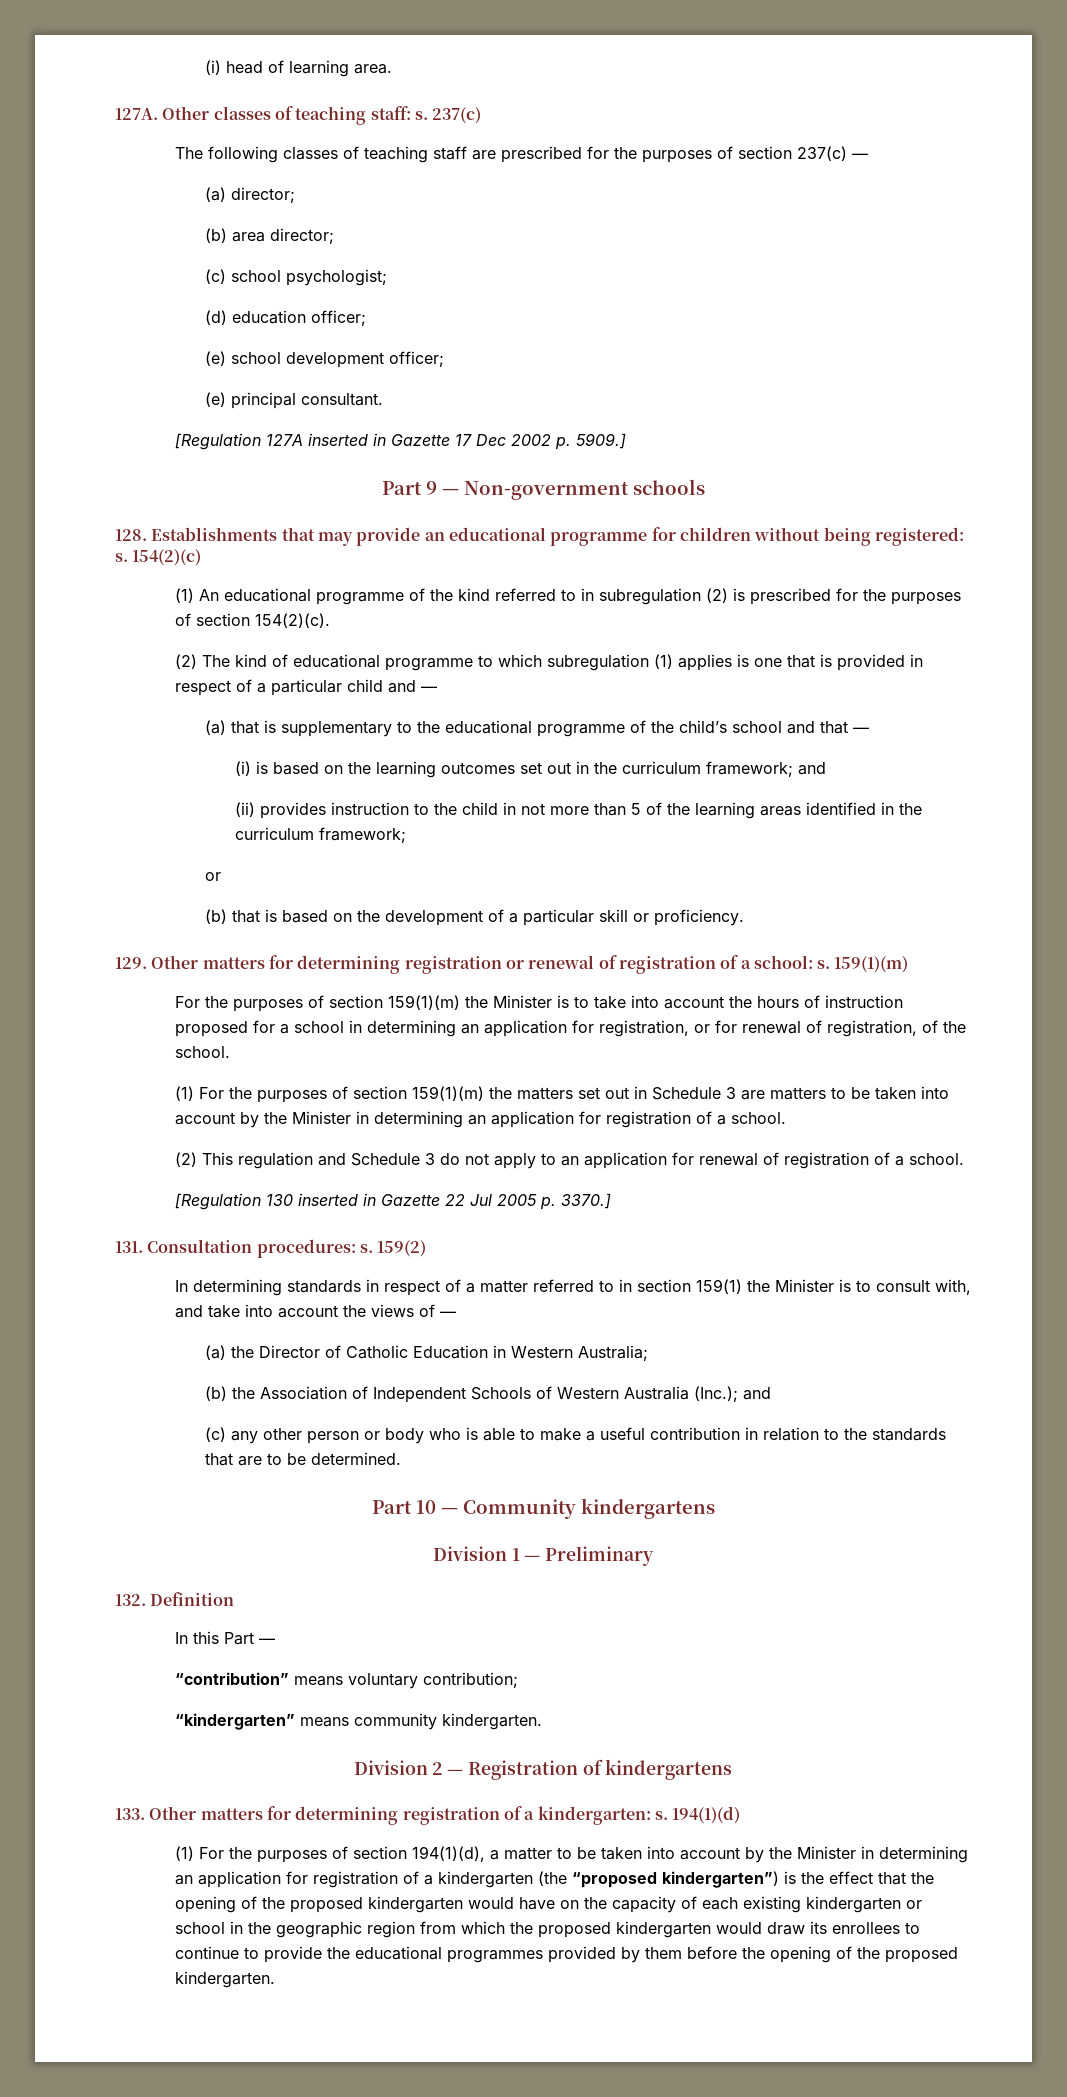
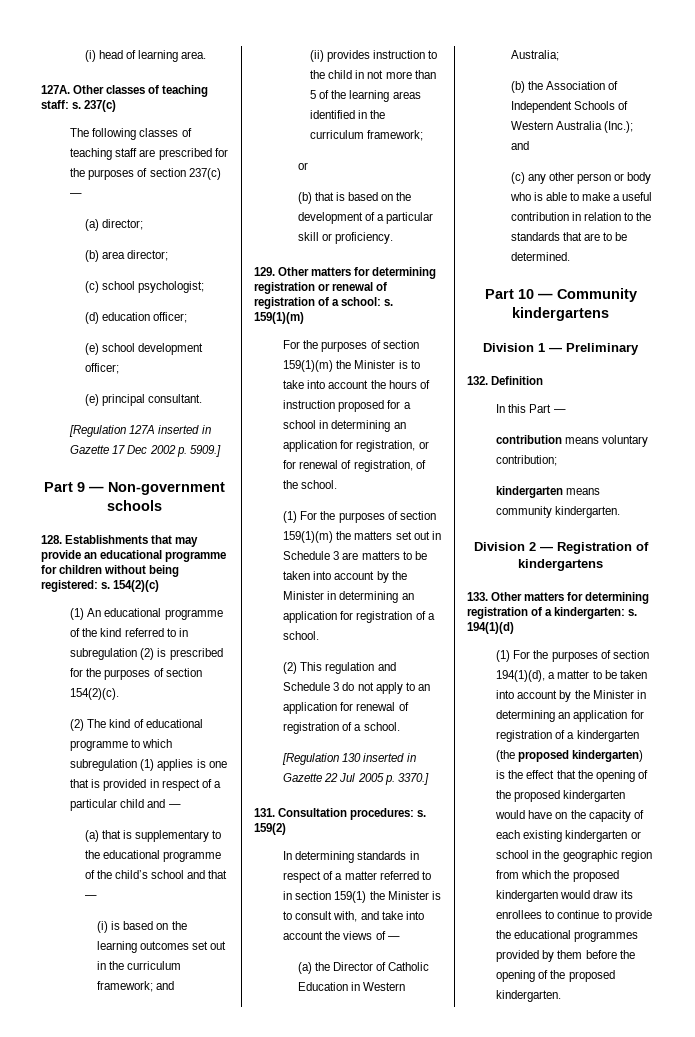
- “contribution” means voluntary contribution;
+ contribution means voluntary contribution;
- “kindergarten” means community kindergarten.
+ kindergarten means community kindergarten.
- (1) For the purposes of section 194(1)(d), a matter to be taken into account by the Minister in determining an application for registration of a kindergarten (the “proposed kindergarten”) is the effect that the opening of the proposed kindergarten would have on the capacity of each existing kindergarten or school in the geographic region from which the proposed kindergarten would draw its enrollees to continue to provide the educational programmes provided by them before the opening of the proposed kindergarten.
+ (1) For the purposes of section 194(1)(d), a matter to be taken into account by the Minister in determining an application for registration of a kindergarten (the proposed kindergarten) is the effect that the opening of the proposed kindergarten would have on the capacity of each existing kindergarten or school in the geographic region from which the proposed kindergarten would draw its enrollees to continue to provide the educational programmes provided by them before the opening of the proposed kindergarten.

